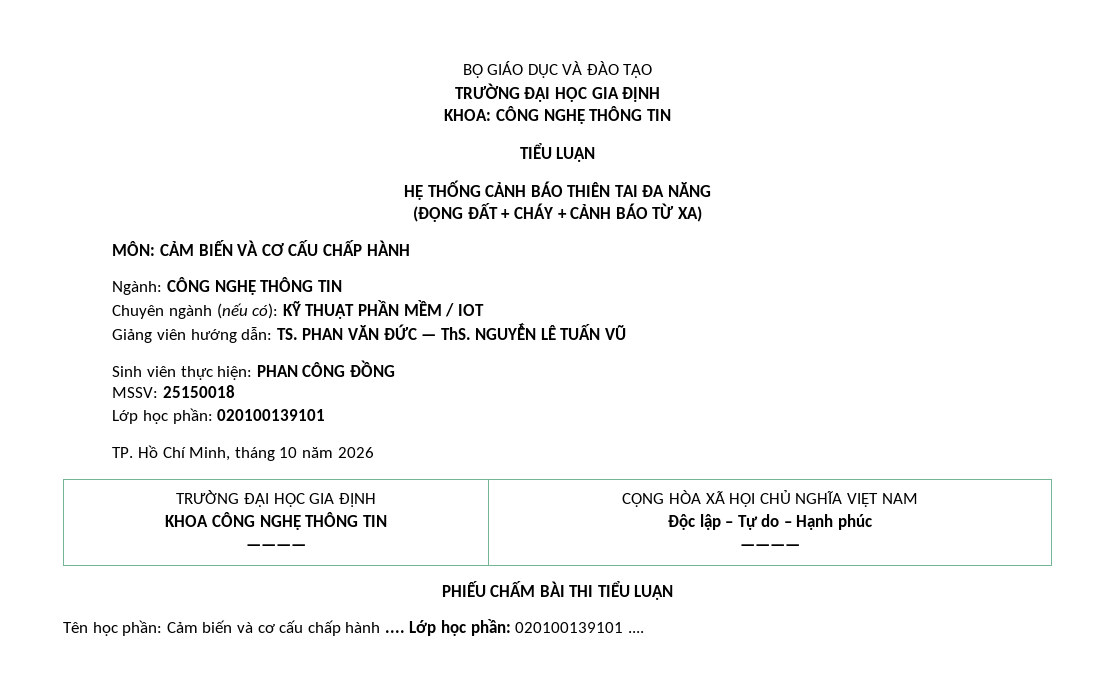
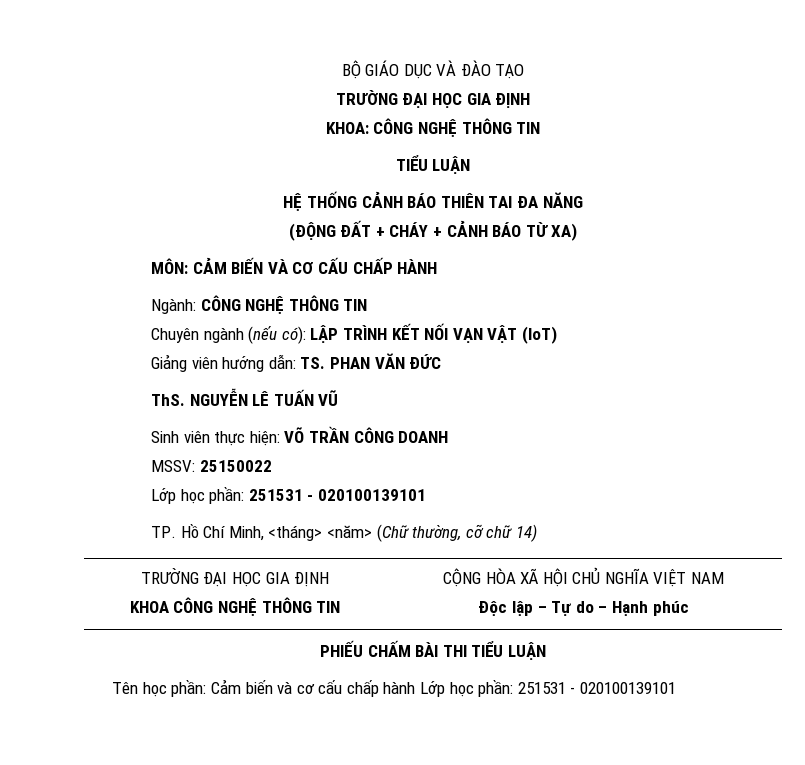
- Chuyên ngành (nếu có): KỸ THUẬT PHẦN MỀM / IOT
+ Chuyên ngành (nếu có): LẬP TRÌNH KẾT NỐI VẠN VẬT (IoT)
- Giảng viên hướng dẫn: TS. PHAN VĂN ĐỨC — ThS. NGUYỄN LÊ TUẤN VŨ
+ Giảng viên hướng dẫn: TS. PHAN VĂN ĐỨC
+ ThS. NGUYỄN LÊ TUẤN VŨ
- Sinh viên thực hiện: PHAN CÔNG ĐỒNG
+ Sinh viên thực hiện: VÕ TRẦN CÔNG DOANH
- MSSV: 25150018
- Lớp học phần: 020100139101
+ MSSV: 25150022
+ Lớp học phần: 251531 - 020100139101
- TP. Hồ Chí Minh, tháng 10 năm 2026
+ TP. Hồ Chí Minh, <tháng> <năm> (Chữ thường, cỡ chữ 14)
  TRƯỜNG ĐẠI HỌC GIA ĐỊNH
- KHOA CÔNG NGHỆ THÔNG TIN
- ———— | CỘNG HÒA XÃ HỘI CHỦ NGHĨA VIỆT NAM
+ KHOA CÔNG NGHỆ THÔNG TIN | CỘNG HÒA XÃ HỘI CHỦ NGHĨA VIỆT NAM
  Độc lập – Tự do – Hạnh phúc
- ————
- Tên học phần: Cảm biến và cơ cấu chấp hành .... Lớp học phần: 020100139101 ....
+ Tên học phần: Cảm biến và cơ cấu chấp hành Lớp học phần: 251531 - 020100139101

